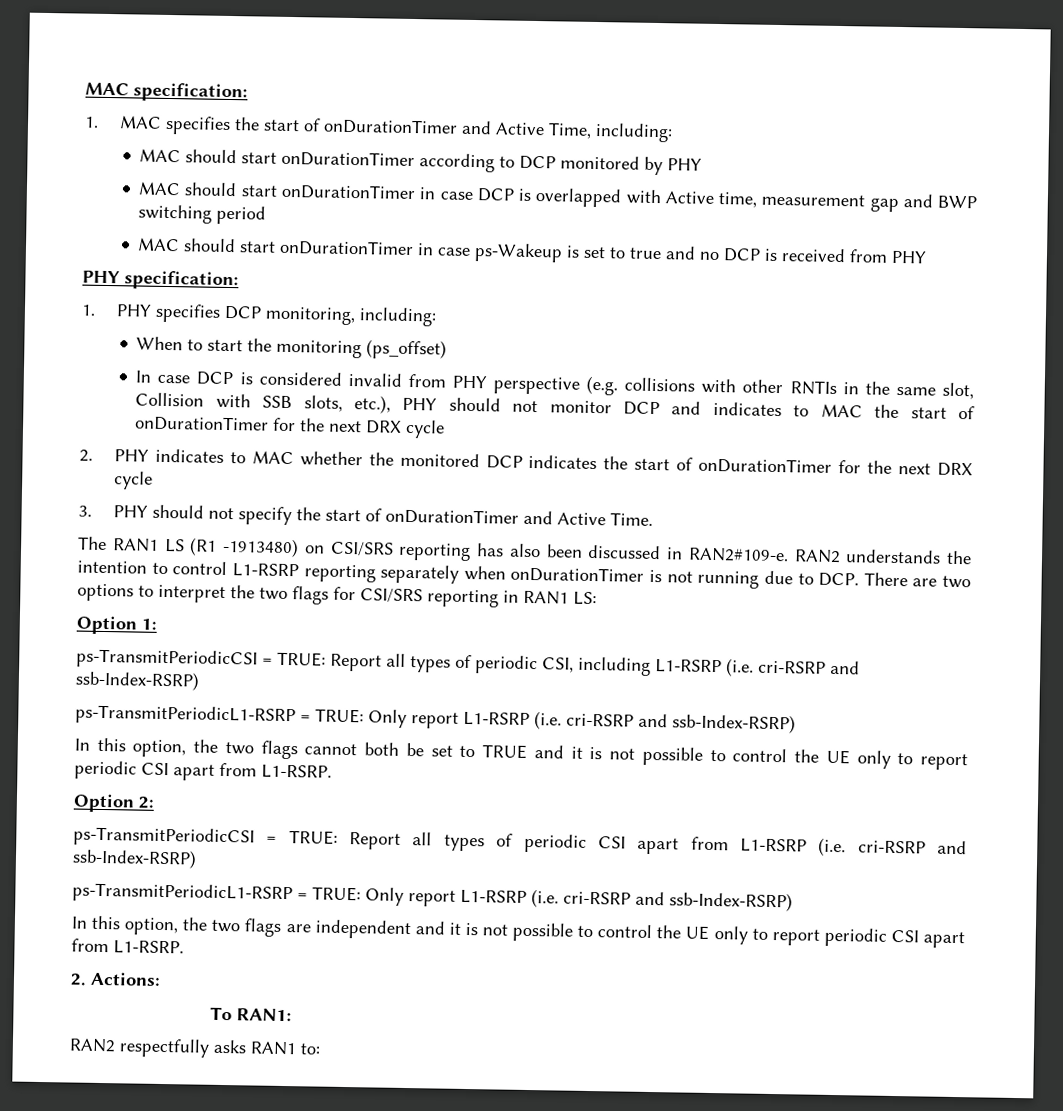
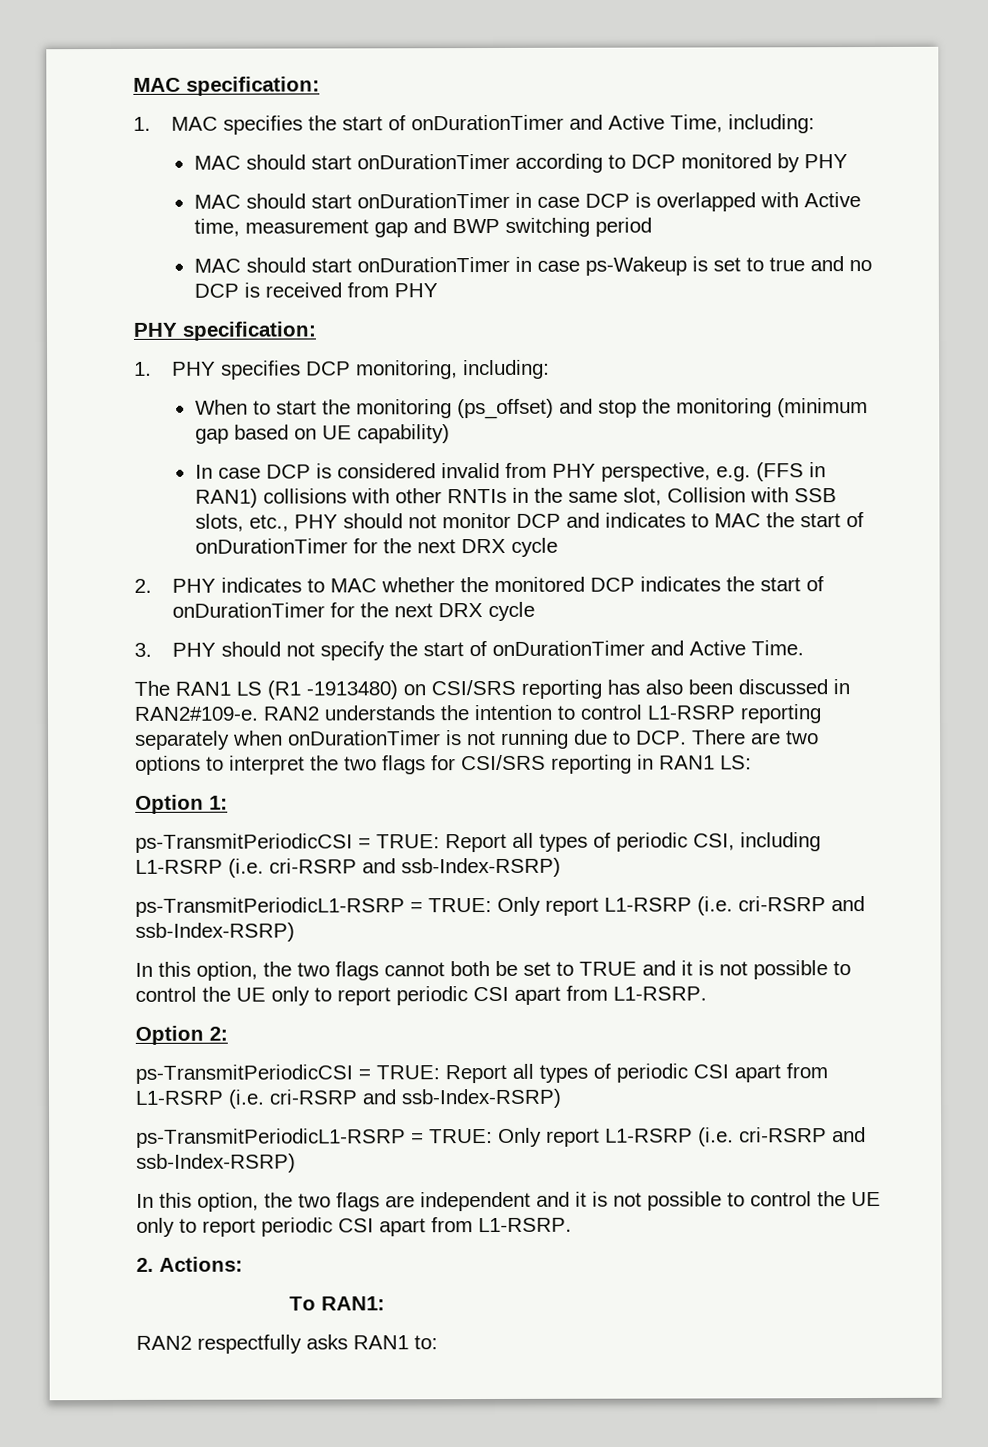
- When to start the monitoring (ps_offset)
+ When to start the monitoring (ps_offset) and stop the monitoring (minimum gap based on UE capability)
- In case DCP is considered invalid from PHY perspective (e.g. collisions with other RNTIs in the same slot, Collision with SSB slots, etc.), PHY should not monitor DCP and indicates to MAC the start of onDurationTimer for the next DRX cycle
+ In case DCP is considered invalid from PHY perspective, e.g. (FFS in RAN1) collisions with other RNTIs in the same slot, Collision with SSB slots, etc., PHY should not monitor DCP and indicates to MAC the start of onDurationTimer for the next DRX cycle

